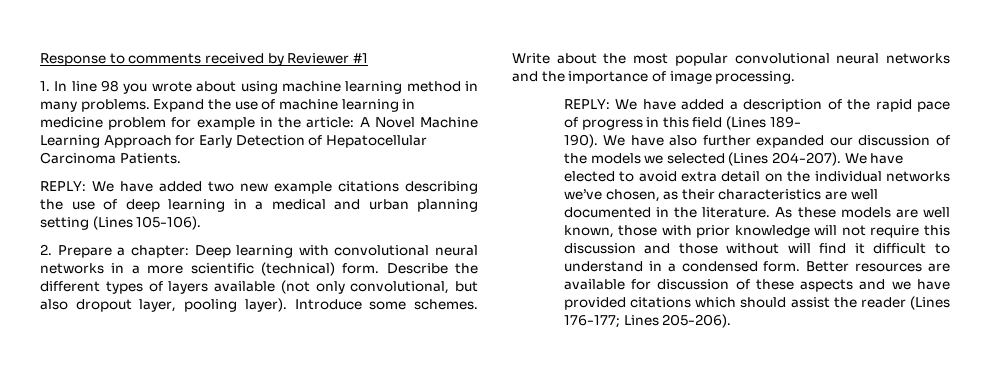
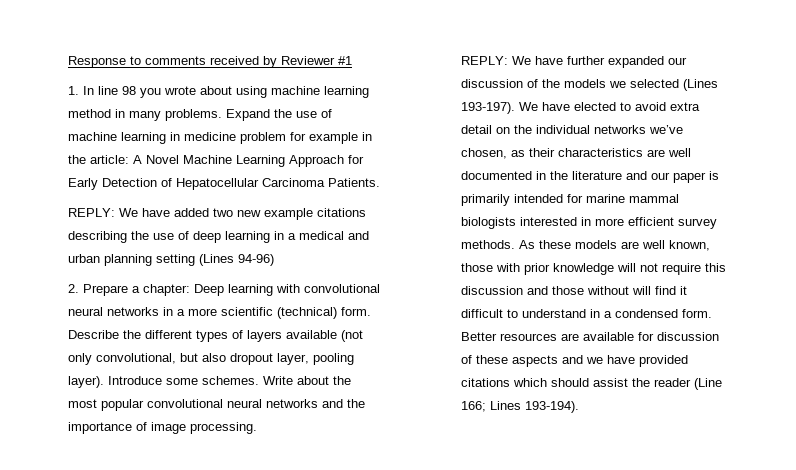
- REPLY: We have added two new example citations describing the use of deep learning in a medical and urban planning setting (Lines 105-106).
+ REPLY: We have added two new example citations describing the use of deep learning in a medical and urban planning setting (Lines 94-96)
- REPLY: We have added a description of the rapid pace of progress in this field (Lines 189-
- 190). We have also further expanded our discussion of the models we selected (Lines 204-207).
+ REPLY: We have further expanded our discussion of the models we selected (Lines 193-197).
- We have elected to avoid extra detail on the individual networks we’ve chosen, as their characteristics are well documented in the literature.
+ We have elected to avoid extra detail on the individual networks we’ve chosen, as their characteristics are well documented in the literature and our paper is primarily intended for marine mammal biologists interested in more efficient survey methods.
- Better resources are available for discussion of these aspects and we have provided citations which should assist the reader (Lines 176-177; Lines 205-206).
+ Better resources are available for discussion of these aspects and we have provided citations which should assist the reader (Line 166; Lines 193-194).

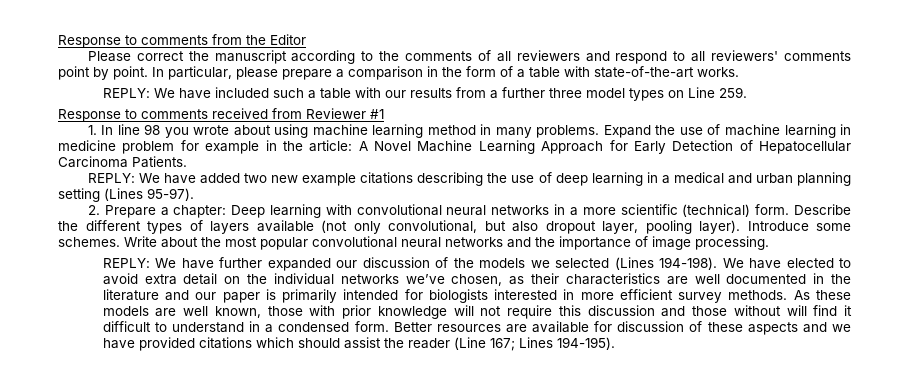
- Response to comments received by Reviewer #1
+ Response to comments from the Editor
+ Please correct the manuscript according to the comments of all reviewers and respond to all reviewers' comments point by point. In particular, please prepare a comparison in the form of a table with state-of-the-art works.
+ REPLY: We have included such a table with our results from a further three model types on Line 259.
+ Response to comments received from Reviewer #1
- REPLY: We have added two new example citations describing the use of deep learning in a medical and urban planning setting (Lines 94-96)
+ REPLY: We have added two new example citations describing the use of deep learning in a medical and urban planning setting (Lines 95-97).
- REPLY: We have further expanded our discussion of the models we selected (Lines 193-197).
+ REPLY: We have further expanded our discussion of the models we selected (Lines 194-198).
- We have elected to avoid extra detail on the individual networks we’ve chosen, as their characteristics are well documented in the literature and our paper is primarily intended for marine mammal biologists interested in more efficient survey methods.
+ We have elected to avoid extra detail on the individual networks we’ve chosen, as their characteristics are well documented in the literature and our paper is primarily intended for biologists interested in more efficient survey methods.
- Better resources are available for discussion of these aspects and we have provided citations which should assist the reader (Line 166; Lines 193-194).
+ Better resources are available for discussion of these aspects and we have provided citations which should assist the reader (Line 167; Lines 194-195).

